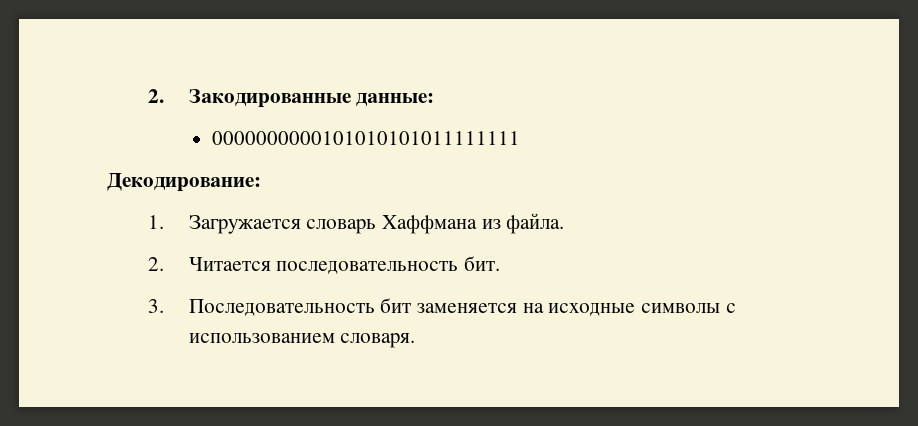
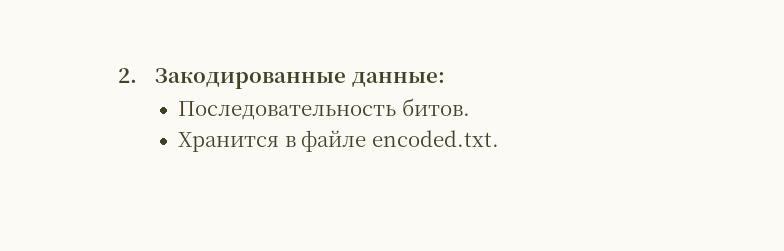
- 0000000000101010101011111111
- Декодирование:
- 1. Загружается словарь Хаффмана из файла.
- 2. Читается последовательность бит.
- 3. Последовательность бит заменяется на исходные символы с использованием словаря.
+ Последовательность битов.
+ Хранится в файле encoded.txt.

